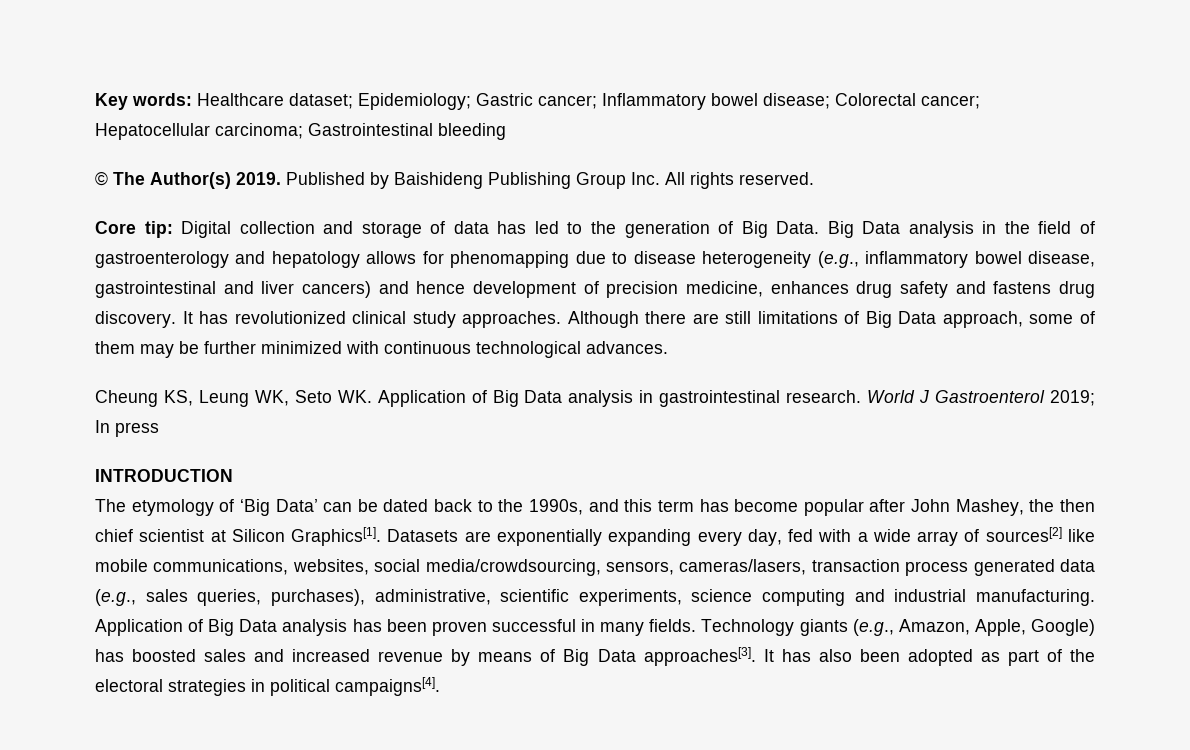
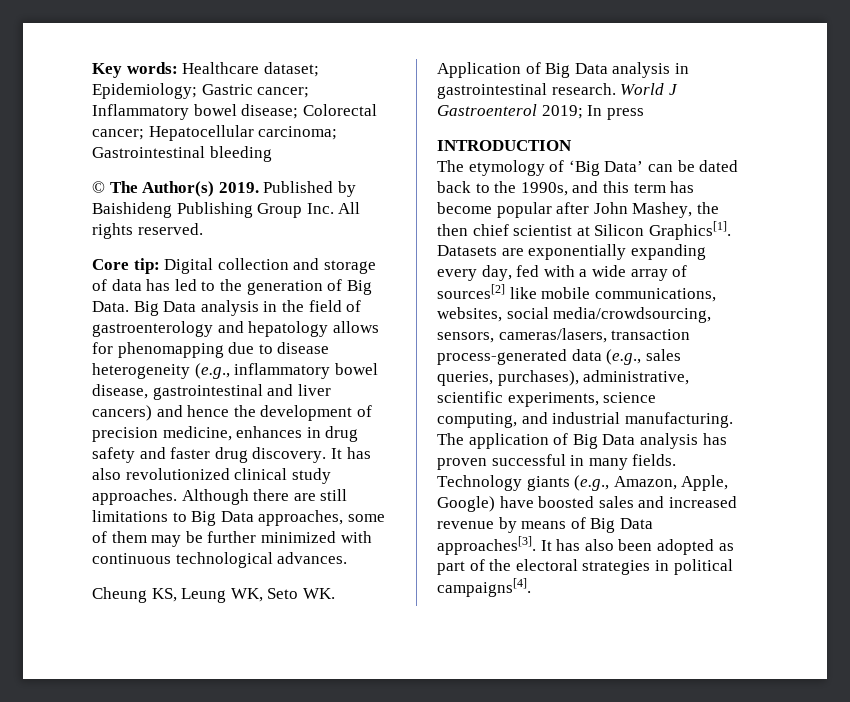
- Big Data analysis in the field of gastroenterology and hepatology allows for phenomapping due to disease heterogeneity (e.g., inflammatory bowel disease, gastrointestinal and liver cancers) and hence development of precision medicine, enhances drug safety and fastens drug discovery.
+ Big Data analysis in the field of gastroenterology and hepatology allows for phenomapping due to disease heterogeneity (e.g., inflammatory bowel disease, gastrointestinal and liver cancers) and hence the development of precision medicine, enhances in drug safety and faster drug discovery.
- It has revolutionized clinical study approaches.
+ It has also revolutionized clinical study approaches.
- Although there are still limitations of Big Data approach, some of them may be further minimized with continuous technological advances.
+ Although there are still limitations to Big Data approaches, some of them may be further minimized with continuous technological advances.
- Datasets are exponentially expanding every day, fed with a wide array of sources[2] like mobile communications, websites, social media/crowdsourcing, sensors, cameras/lasers, transaction process generated data (e.g., sales queries, purchases), administrative, scientific experiments, science computing and industrial manufacturing.
+ Datasets are exponentially expanding every day, fed with a wide array of sources[2] like mobile communications, websites, social media/crowdsourcing, sensors, cameras/lasers, transaction process-generated data (e.g., sales queries, purchases), administrative, scientific experiments, science computing, and industrial manufacturing.
- Application of Big Data analysis has been proven successful in many fields.
+ The application of Big Data analysis has proven successful in many fields.
- Technology giants (e.g., Amazon, Apple, Google) has boosted sales and increased revenue by means of Big Data approaches[3].
+ Technology giants (e.g., Amazon, Apple, Google) have boosted sales and increased revenue by means of Big Data approaches[3].

